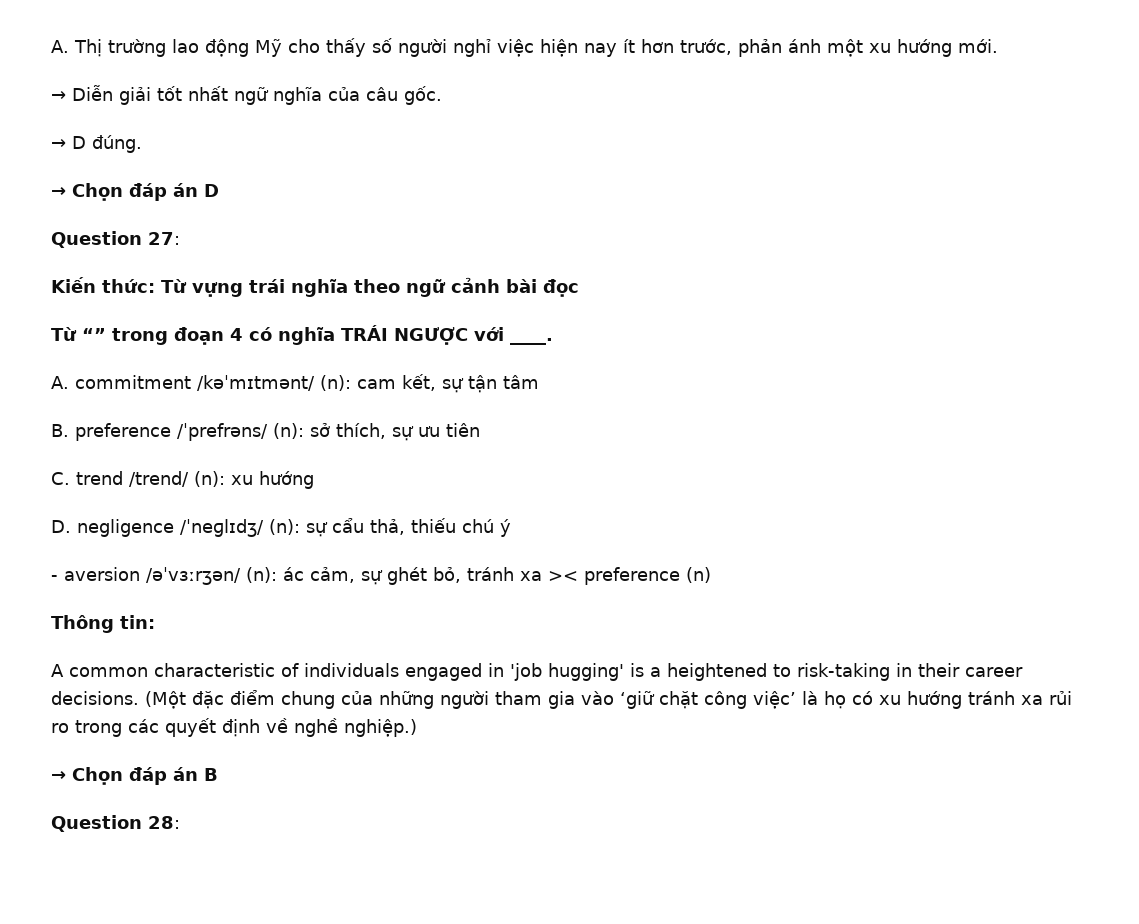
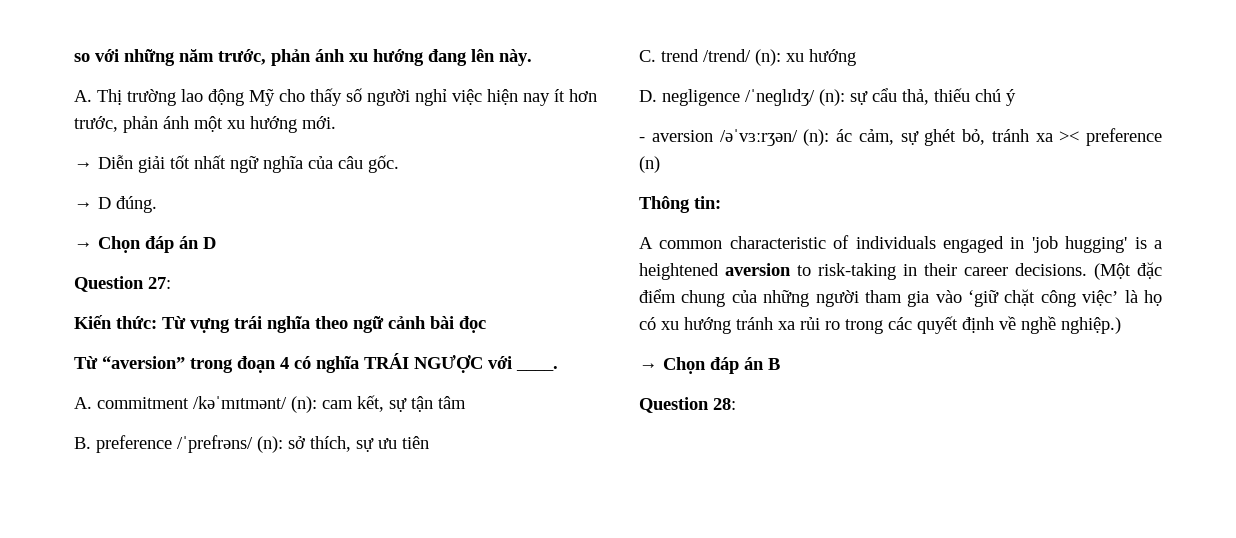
+ so với những năm trước, phản ánh xu hướng đang lên này.
- Từ “” trong đoạn 4 có nghĩa TRÁI NGƯỢC với ____.
+ Từ “aversion” trong đoạn 4 có nghĩa TRÁI NGƯỢC với ____.
- A common characteristic of individuals engaged in 'job hugging' is a heightened to risk-taking in their career decisions.
+ A common characteristic of individuals engaged in 'job hugging' is a heightened aversion to risk-taking in their career decisions.

